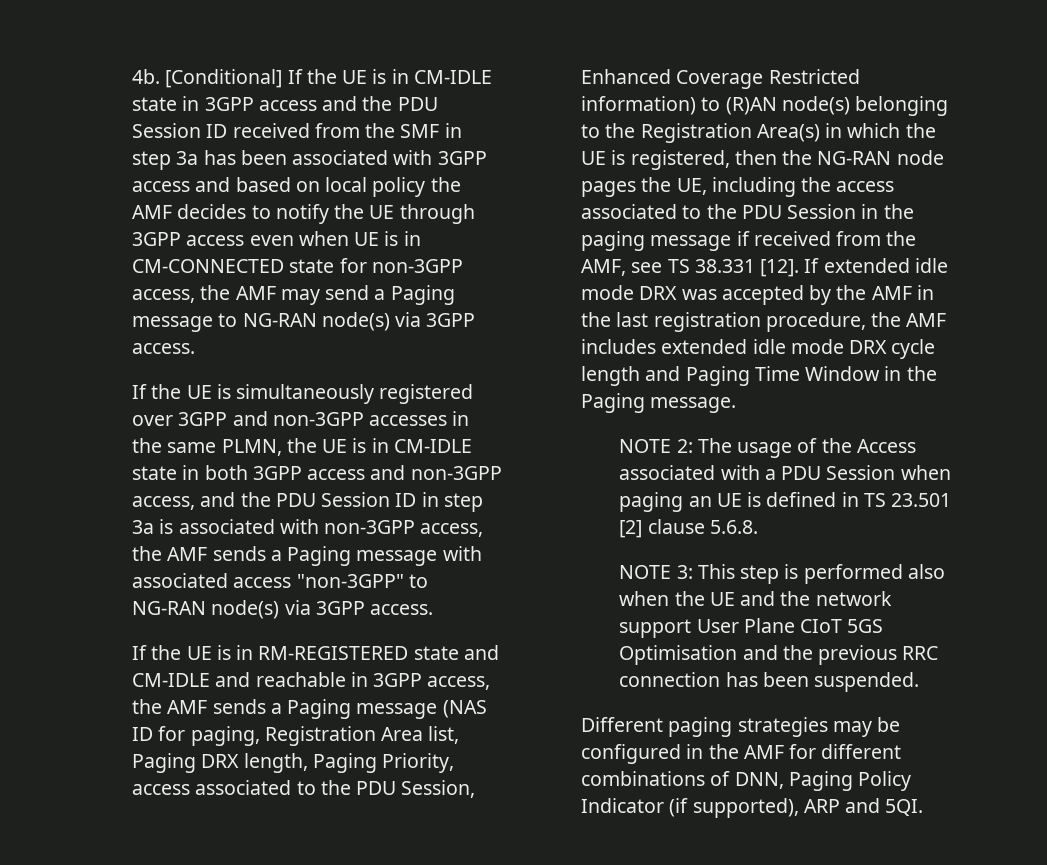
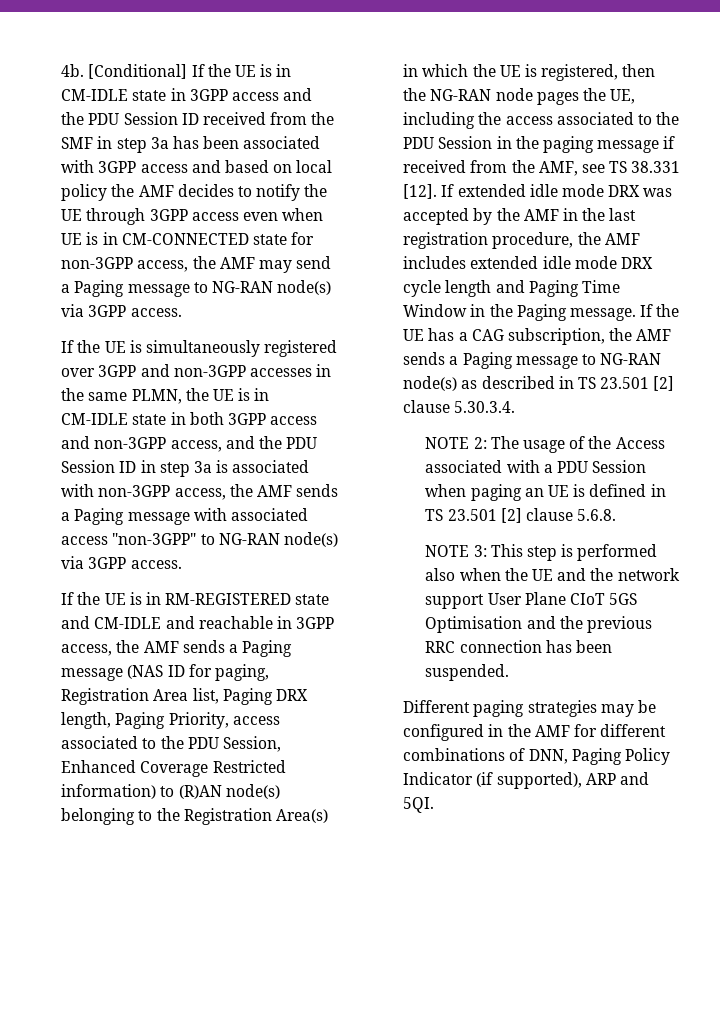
+ If the UE has a CAG subscription, the AMF sends a Paging message to NG-RAN node(s) as described in TS 23.501 [2] clause 5.30.3.4.

